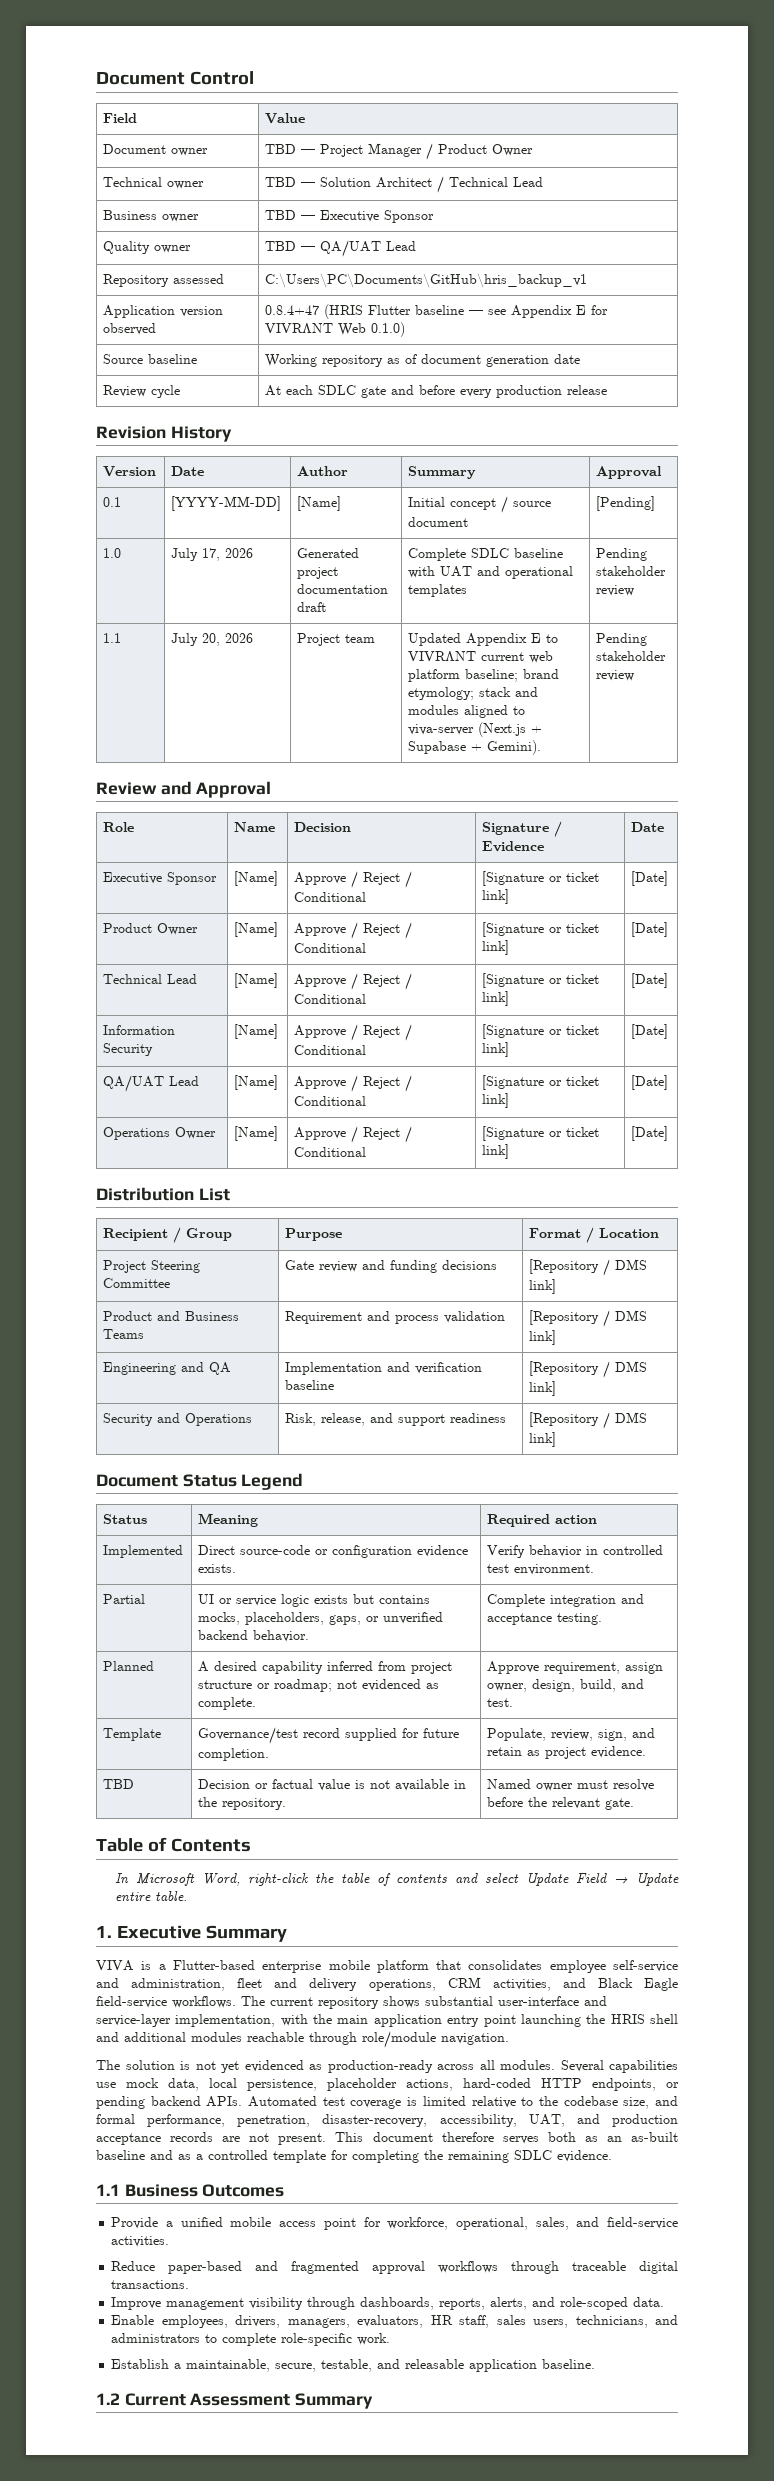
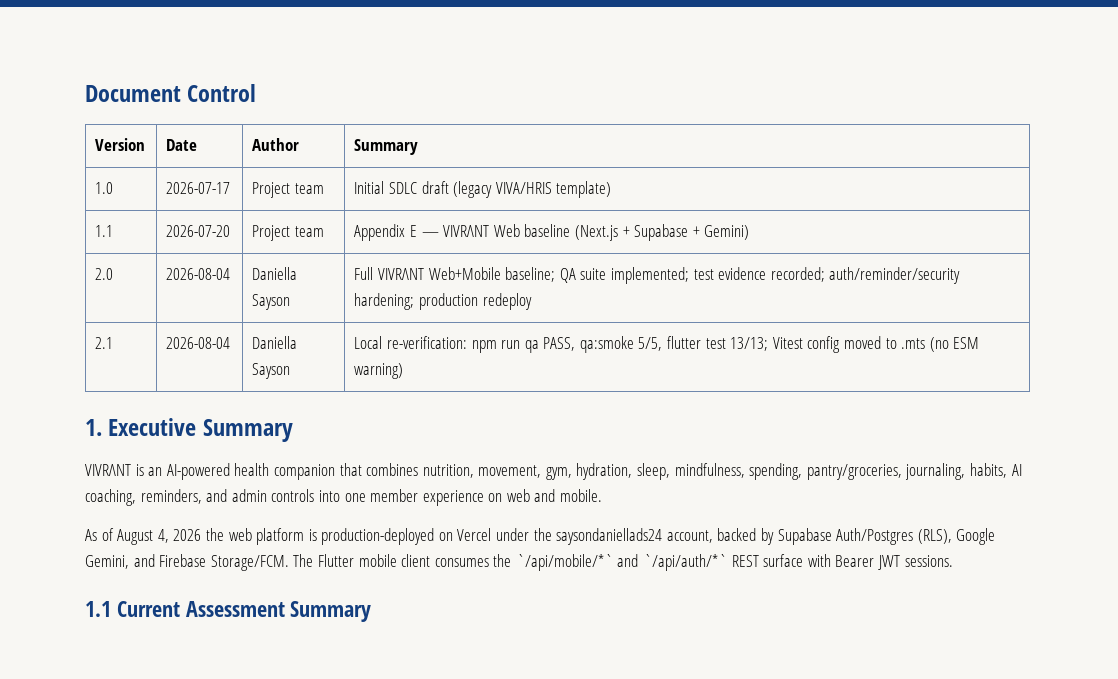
- Field | Value
- Document owner | TBD — Project Manager / Product Owner
- Technical owner | TBD — Solution Architect / Technical Lead
- Business owner | TBD — Executive Sponsor
- Quality owner | TBD — QA/UAT Lead
- Repository assessed | C:\Users\PC\Documents\GitHub\hris_backup_v1
- Application version observed | 0.8.4+47 (HRIS Flutter baseline — see Appendix E for VIVRΛNT Web 0.1.0)
- Source baseline | Working repository as of document generation date
- Review cycle | At each SDLC gate and before every production release
- Revision History
- Version | Date | Author | Summary | Approval
- 0.1 | [YYYY-MM-DD] | [Name] | Initial concept / source document | [Pending]
- 1.0 | July 17, 2026 | Generated project documentation draft | Complete SDLC baseline with UAT and operational templates | Pending stakeholder review
- 1.1 | July 20, 2026 | Project team | Updated Appendix E to VIVRΛNT current web platform baseline; brand etymology; stack and modules aligned to viva-server (Next.js + Supabase + Gemini). | Pending stakeholder review
- Review and Approval
- Role | Name | Decision | Signature / Evidence | Date
- Executive Sponsor | [Name] | Approve / Reject / Conditional | [Signature or ticket link] | [Date]
- Product Owner | [Name] | Approve / Reject / Conditional | [Signature or ticket link] | [Date]
- Technical Lead | [Name] | Approve / Reject / Conditional | [Signature or ticket link] | [Date]
- Information Security | [Name] | Approve / Reject / Conditional | [Signature or ticket link] | [Date]
- QA/UAT Lead | [Name] | Approve / Reject / Conditional | [Signature or ticket link] | [Date]
- Operations Owner | [Name] | Approve / Reject / Conditional | [Signature or ticket link] | [Date]
- Distribution List
- Recipient / Group | Purpose | Format / Location
- Project Steering Committee | Gate review and funding decisions | [Repository / DMS link]
- Product and Business Teams | Requirement and process validation | [Repository / DMS link]
- Engineering and QA | Implementation and verification baseline | [Repository / DMS link]
- Security and Operations | Risk, release, and support readiness | [Repository / DMS link]
- Document Status Legend
- Status | Meaning | Required action
- Implemented | Direct source-code or configuration evidence exists. | Verify behavior in controlled test environment.
- Partial | UI or service logic exists but contains mocks, placeholders, gaps, or unverified backend behavior. | Complete integration and acceptance testing.
- Planned | A desired capability inferred from project structure or roadmap; not evidenced as complete. | Approve requirement, assign owner, design, build, and test.
- Template | Governance/test record supplied for future completion. | Populate, review, sign, and retain as project evidence.
- TBD | Decision or factual value is not available in the repository. | Named owner must resolve before the relevant gate.
- Table of Contents
- In Microsoft Word, right-click the table of contents and select Update Field → Update entire table.
+ Version | Date | Author | Summary
+ 1.0 | 2026-07-17 | Project team | Initial SDLC draft (legacy VIVA/HRIS template)
+ 1.1 | 2026-07-20 | Project team | Appendix E — VIVRΛNT Web baseline (Next.js + Supabase + Gemini)
+ 2.0 | 2026-08-04 | Daniella Sayson | Full VIVRΛNT Web+Mobile baseline; QA suite implemented; test evidence recorded; auth/reminder/security hardening; production redeploy
+ 2.1 | 2026-08-04 | Daniella Sayson | Local re-verification: npm run qa PASS, qa:smoke 5/5, flutter test 13/13; Vitest config moved to .mts (no ESM warning)
  1. Executive Summary
- VIVA is a Flutter-based enterprise mobile platform that consolidates employee self-service and administration, fleet and delivery operations, CRM activities, and Black Eagle field-service workflows. The current repository shows substantial user-interface and service-layer implementation, with the main application entry point launching the HRIS shell and additional modules reachable through role/module navigation.
- The solution is not yet evidenced as production-ready across all modules. Several capabilities use mock data, local persistence, placeholder actions, hard-coded HTTP endpoints, or pending backend APIs. Automated test coverage is limited relative to the codebase size, and formal performance, penetration, disaster-recovery, accessibility, UAT, and production acceptance records are not present. This document therefore serves both as an as-built baseline and as a controlled template for completing the remaining SDLC evidence.
- 1.1 Business Outcomes
- Provide a unified mobile access point for workforce, operational, sales, and field-service activities.
- Reduce paper-based and fragmented approval workflows through traceable digital transactions.
- Improve management visibility through dashboards, reports, alerts, and role-scoped data.
- Enable employees, drivers, managers, evaluators, HR staff, sales users, technicians, and administrators to complete role-specific work.
- Establish a maintainable, secure, testable, and releasable application baseline.
- 1.2 Current Assessment Summary
+ VIVRΛNT is an AI-powered health companion that combines nutrition, movement, gym, hydration, sleep, mindfulness, spending, pantry/groceries, journaling, habits, AI coaching, reminders, and admin controls into one member experience on web and mobile.
+ As of August 4, 2026 the web platform is production-deployed on Vercel under the saysondaniellads24 account, backed by Supabase Auth/Postgres (RLS), Google Gemini, and Firebase Storage/FCM. The Flutter mobile client consumes the `/api/mobile/*` and `/api/auth/*` REST surface with Bearer JWT sessions.
+ 1.1 Current Assessment Summary

